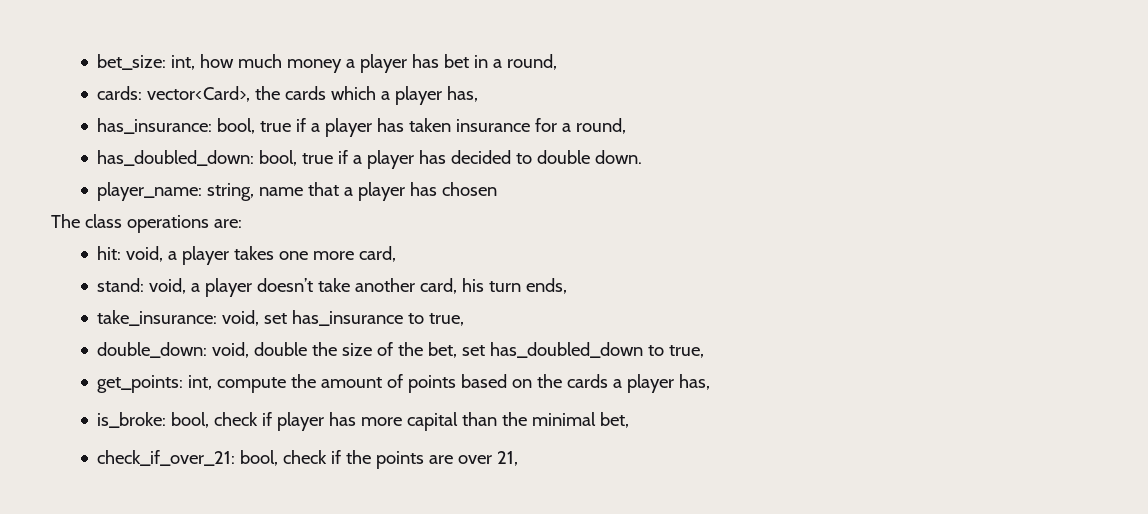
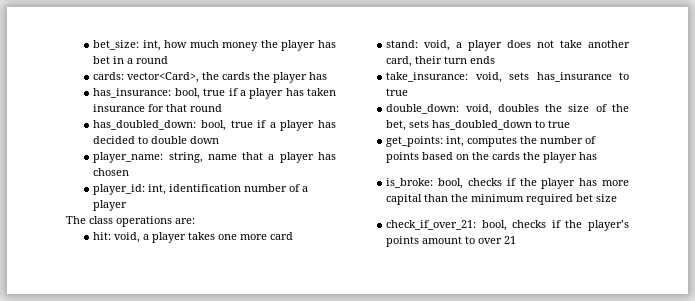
- bet_size: int, how much money a player has bet in a round,
+ bet_size: int, how much money the player has bet in a round
- cards: vector<Card>, the cards which a player has,
+ cards: vector<Card>, the cards the player has
- has_insurance: bool, true if a player has taken insurance for a round,
+ has_insurance: bool, true if a player has taken insurance for that round
- has_doubled_down: bool, true if a player has decided to double down.
+ has_doubled_down: bool, true if a player has decided to double down
+ player_id: int, identification number of a player
- hit: void, a player takes one more card,
+ hit: void, a player takes one more card
- stand: void, a player doesn’t take another card, his turn ends,
+ stand: void, a player does not take another card, their turn ends
- take_insurance: void, set has_insurance to true,
+ take_insurance: void, sets has_insurance to true
- double_down: void, double the size of the bet, set has_doubled_down to true,
+ double_down: void, doubles the size of the bet, sets has_doubled_down to true
- get_points: int, compute the amount of points based on the cards a player has,
+ get_points: int, computes the number of points based on the cards the player has
- is_broke: bool, check if player has more capital than the minimal bet,
+ is_broke: bool, checks if the player has more capital than the minimum required bet size
- check_if_over_21: bool, check if the points are over 21,
+ check_if_over_21: bool, checks if the player’s points amount to over 21

